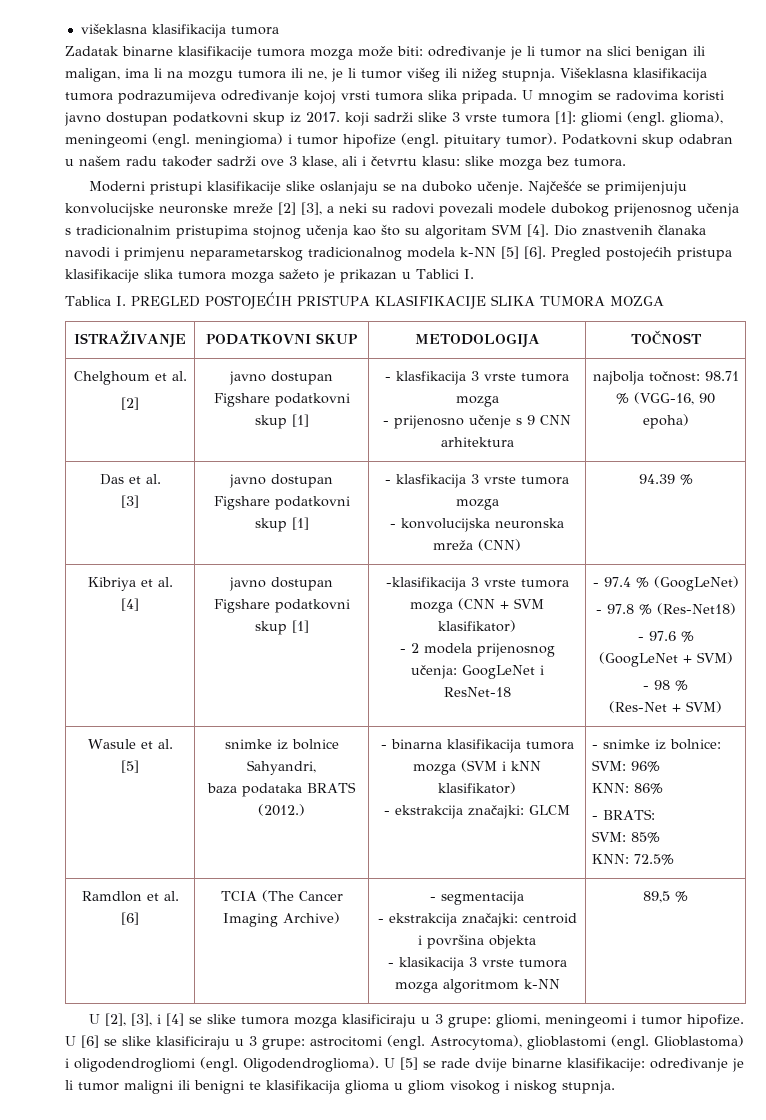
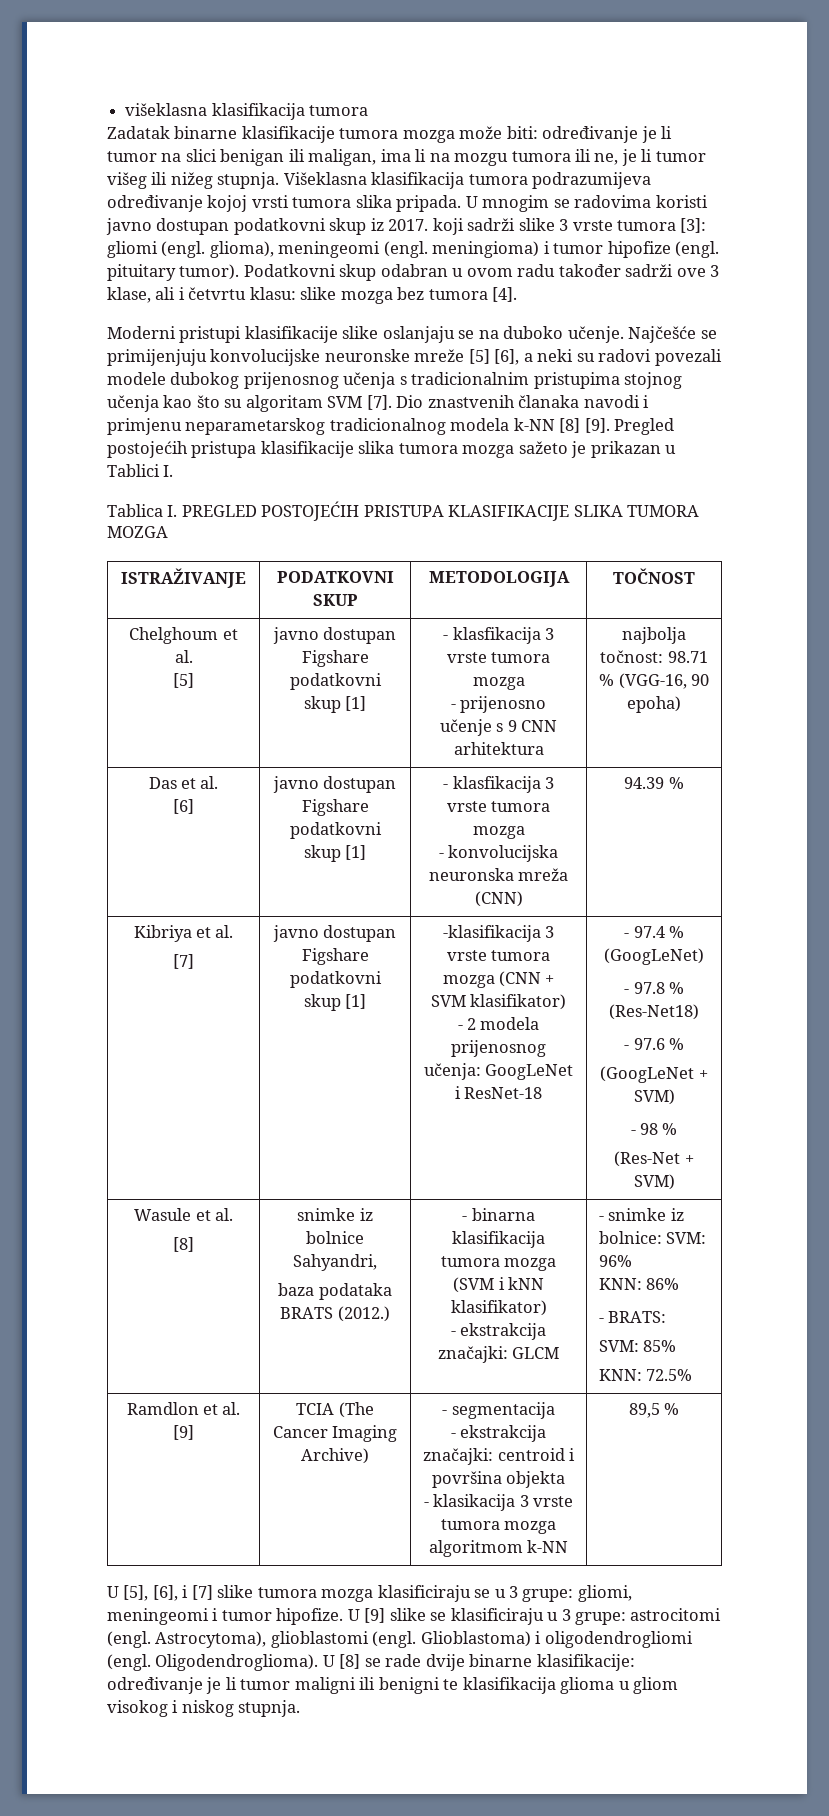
- U mnogim se radovima koristi javno dostupan podatkovni skup iz 2017. koji sadrži slike 3 vrste tumora [1]: gliomi (engl. glioma), meningeomi (engl. meningioma) i tumor hipofize (engl. pituitary tumor).
+ U mnogim se radovima koristi javno dostupan podatkovni skup iz 2017. koji sadrži slike 3 vrste tumora [3]: gliomi (engl. glioma), meningeomi (engl. meningioma) i tumor hipofize (engl. pituitary tumor).
- Podatkovni skup odabran u našem radu također sadrži ove 3 klase, ali i četvrtu klasu: slike mozga bez tumora.
+ Podatkovni skup odabran u ovom radu također sadrži ove 3 klase, ali i četvrtu klasu: slike mozga bez tumora [4].
- Najčešće se primijenjuju konvolucijske neuronske mreže [2] [3], a neki su radovi povezali modele dubokog prijenosnog učenja s tradicionalnim pristupima stojnog učenja kao što su algoritam SVM [4].
+ Najčešće se primijenjuju konvolucijske neuronske mreže [5] [6], a neki su radovi povezali modele dubokog prijenosnog učenja s tradicionalnim pristupima stojnog učenja kao što su algoritam SVM [7].
- Dio znastvenih članaka navodi i primjenu neparametarskog tradicionalnog modela k-NN [5] [6].
+ Dio znastvenih članaka navodi i primjenu neparametarskog tradicionalnog modela k-NN [8] [9].
  Chelghoum et al.
- [2] | javno dostupan Figshare podatkovni skup [1] | - klasfikacija 3 vrste tumora mozga
+ [5] | javno dostupan Figshare podatkovni skup [1] | - klasfikacija 3 vrste tumora mozga
  Das et al.
- [3] | javno dostupan Figshare podatkovni skup [1] | - klasfikacija 3 vrste tumora mozga
+ [6] | javno dostupan Figshare podatkovni skup [1] | - klasfikacija 3 vrste tumora mozga
  Kibriya et al.
- [4]
+ [7]
  Wasule et al.
- [5] | snimke iz bolnice Sahyandri,
+ [8] | snimke iz bolnice Sahyandri,
- Ramdlon et al. [6] | TCIA (The Cancer Imaging Archive) | - segmentacija
+ Ramdlon et al. [9] | TCIA (The Cancer Imaging Archive) | - segmentacija
- U [2], [3], i [4] se slike tumora mozga klasificiraju u 3 grupe: gliomi, meningeomi i tumor hipofize.
+ U [5], [6], i [7] slike tumora mozga klasificiraju se u 3 grupe: gliomi, meningeomi i tumor hipofize.
- U [6] se slike klasificiraju u 3 grupe: astrocitomi (engl.
+ U [9] slike se klasificiraju u 3 grupe: astrocitomi (engl.
- U [5] se rade dvije binarne klasifikacije: određivanje je li tumor maligni ili benigni te klasifikacija glioma u gliom visokog i niskog stupnja.
+ U [8] se rade dvije binarne klasifikacije: određivanje je li tumor maligni ili benigni te klasifikacija glioma u gliom visokog i niskog stupnja.

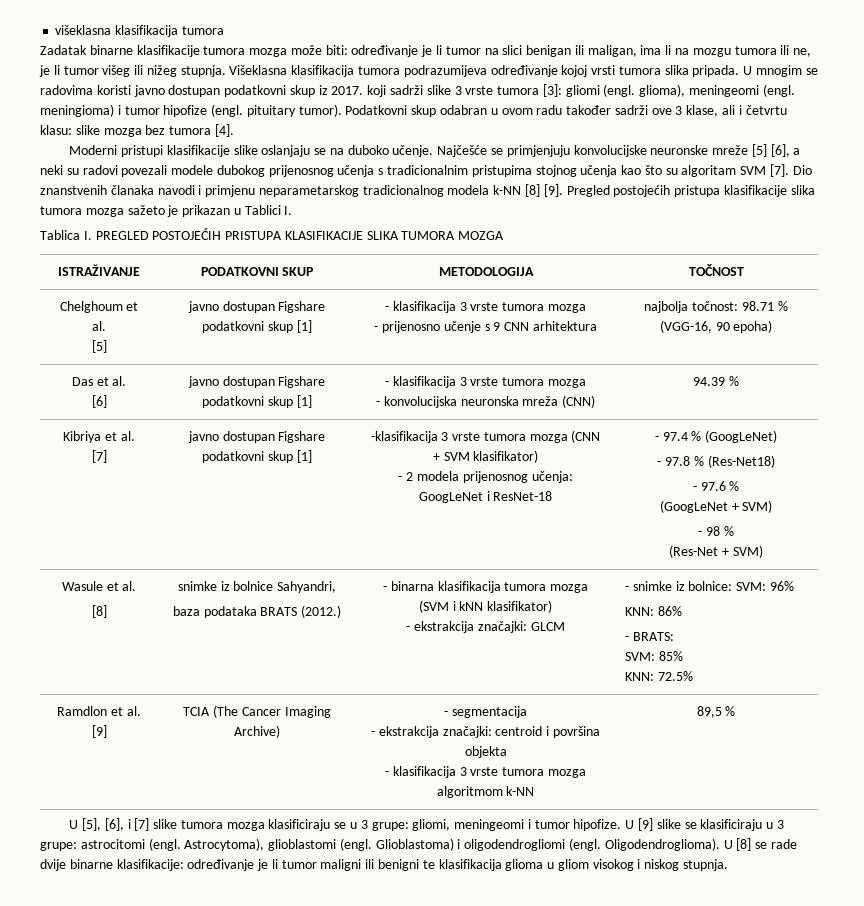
- Najčešće se primijenjuju konvolucijske neuronske mreže [5] [6], a neki su radovi povezali modele dubokog prijenosnog učenja s tradicionalnim pristupima stojnog učenja kao što su algoritam SVM [7].
+ Najčešće se primjenjuju konvolucijske neuronske mreže [5] [6], a neki su radovi povezali modele dubokog prijenosnog učenja s tradicionalnim pristupima stojnog učenja kao što su algoritam SVM [7].
- Dio znastvenih članaka navodi i primjenu neparametarskog tradicionalnog modela k-NN [8] [9].
+ Dio znanstvenih članaka navodi i primjenu neparametarskog tradicionalnog modela k-NN [8] [9].
  Chelghoum et al.
- [5] | javno dostupan Figshare podatkovni skup [1] | - klasfikacija 3 vrste tumora mozga
+ [5] | javno dostupan Figshare podatkovni skup [1] | - klasifikacija 3 vrste tumora mozga
  Das et al.
- [6] | javno dostupan Figshare podatkovni skup [1] | - klasfikacija 3 vrste tumora mozga
+ [6] | javno dostupan Figshare podatkovni skup [1] | - klasifikacija 3 vrste tumora mozga
  Ramdlon et al. [9] | TCIA (The Cancer Imaging Archive) | - segmentacija
  - ekstrakcija značajki: centroid i površina objekta
- - klasikacija 3 vrste tumora mozga algoritmom k-NN | 89,5 %
+ - klasifikacija 3 vrste tumora mozga algoritmom k-NN | 89,5 %

